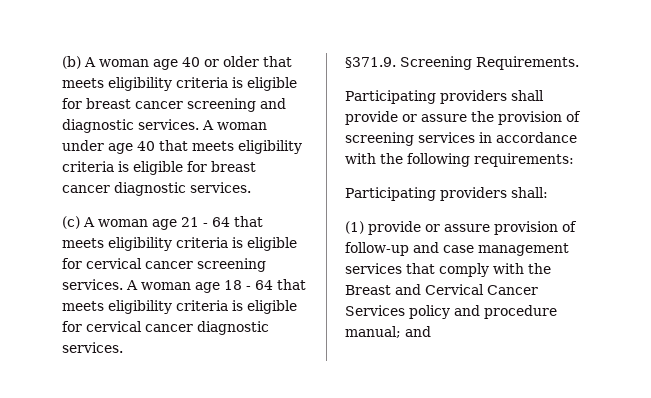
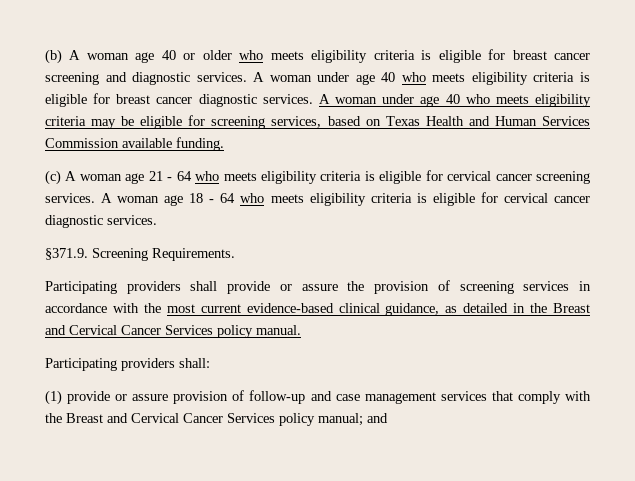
- (b) A woman age 40 or older that meets eligibility criteria is eligible for breast cancer screening and diagnostic services.
+ (b) A woman age 40 or older who meets eligibility criteria is eligible for breast cancer screening and diagnostic services.
- A woman under age 40 that meets eligibility criteria is eligible for breast cancer diagnostic services.
+ A woman under age 40 who meets eligibility criteria is eligible for breast cancer diagnostic services. A woman under age 40 who meets eligibility criteria may be eligible for screening services, based on Texas Health and Human Services Commission available funding.
- (c) A woman age 21 - 64 that meets eligibility criteria is eligible for cervical cancer screening services.
+ (c) A woman age 21 - 64 who meets eligibility criteria is eligible for cervical cancer screening services.
- A woman age 18 - 64 that meets eligibility criteria is eligible for cervical cancer diagnostic services.
+ A woman age 18 - 64 who meets eligibility criteria is eligible for cervical cancer diagnostic services.
- Participating providers shall provide or assure the provision of screening services in accordance with the following requirements:
+ Participating providers shall provide or assure the provision of screening services in accordance with the most current evidence-based clinical guidance, as detailed in the Breast and Cervical Cancer Services policy manual.
- (1) provide or assure provision of follow-up and case management services that comply with the Breast and Cervical Cancer Services policy and procedure manual; and
+ (1) provide or assure provision of follow-up and case management services that comply with the Breast and Cervical Cancer Services policy manual; and

